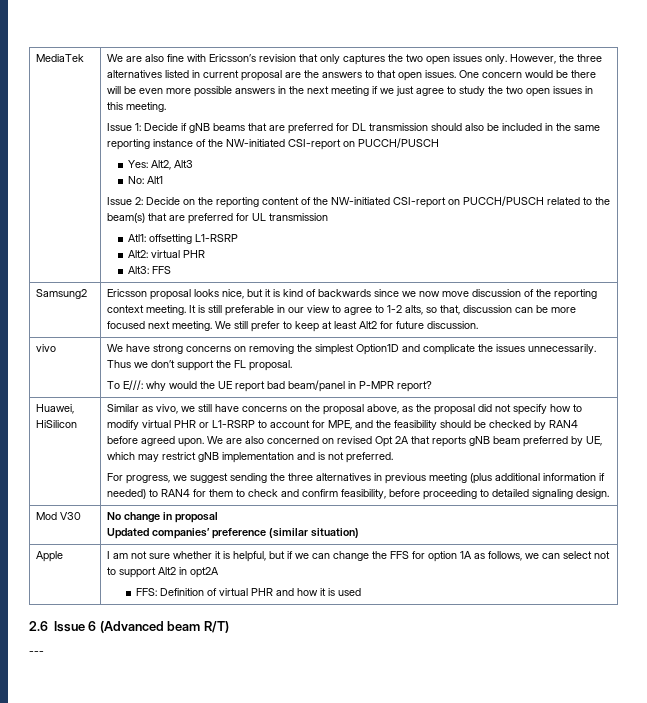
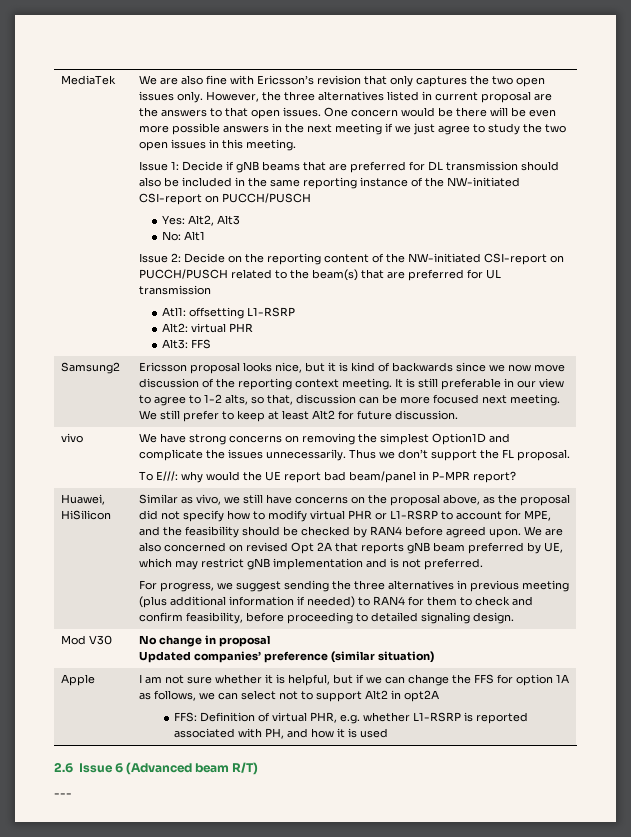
- FFS: Definition of virtual PHR and how it is used
+ FFS: Definition of virtual PHR, e.g. whether L1-RSRP is reported associated with PH, and how it is used

